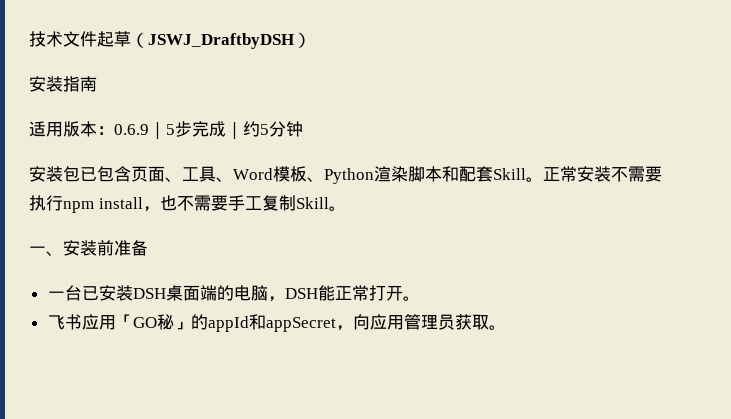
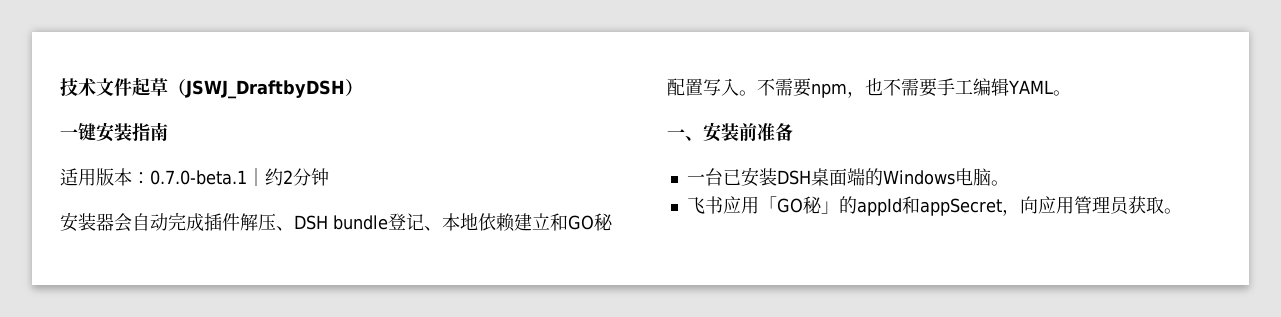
- 安装指南
+ 一键安装指南
- 适用版本：0.6.9｜5步完成｜约5分钟
- 安装包已包含页面、工具、Word模板、Python渲染脚本和配套Skill。正常安装不需要执行npm install，也不需要手工复制Skill。
+ 适用版本：0.7.0-beta.1｜约2分钟
+ 安装器会自动完成插件解压、DSH bundle登记、本地依赖建立和GO秘配置写入。不需要npm，也不需要手工编辑YAML。
- 一台已安装DSH桌面端的电脑，DSH能正常打开。
+ 一台已安装DSH桌面端的Windows电脑。

